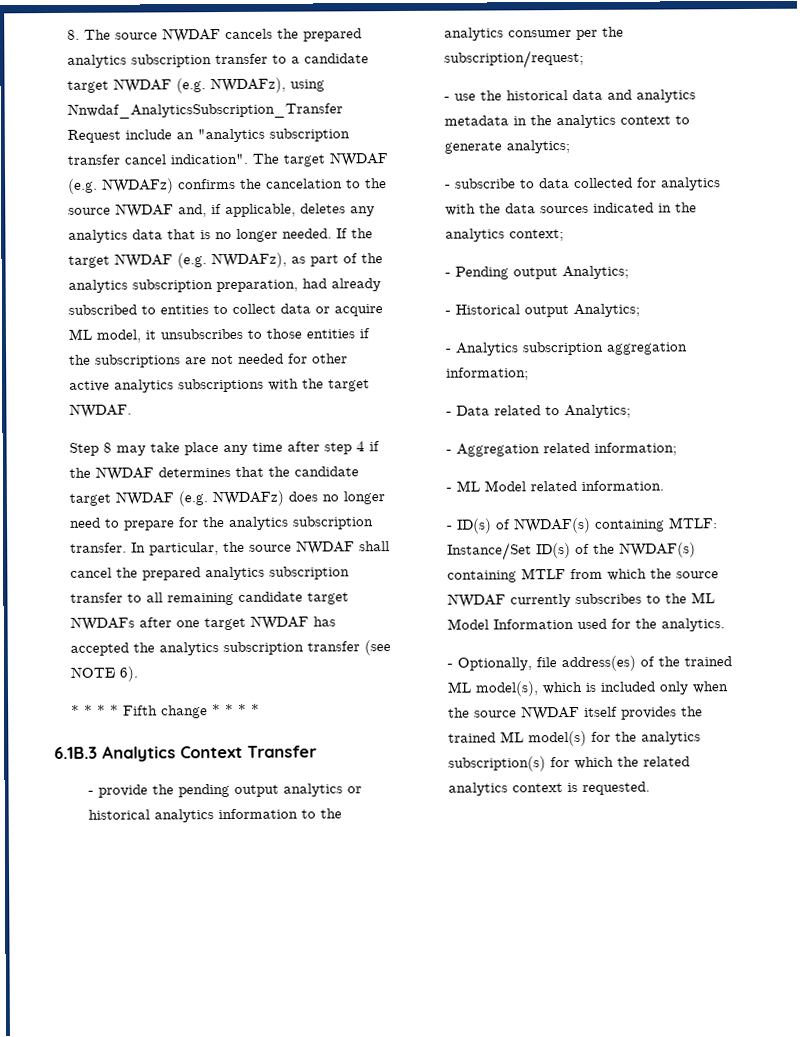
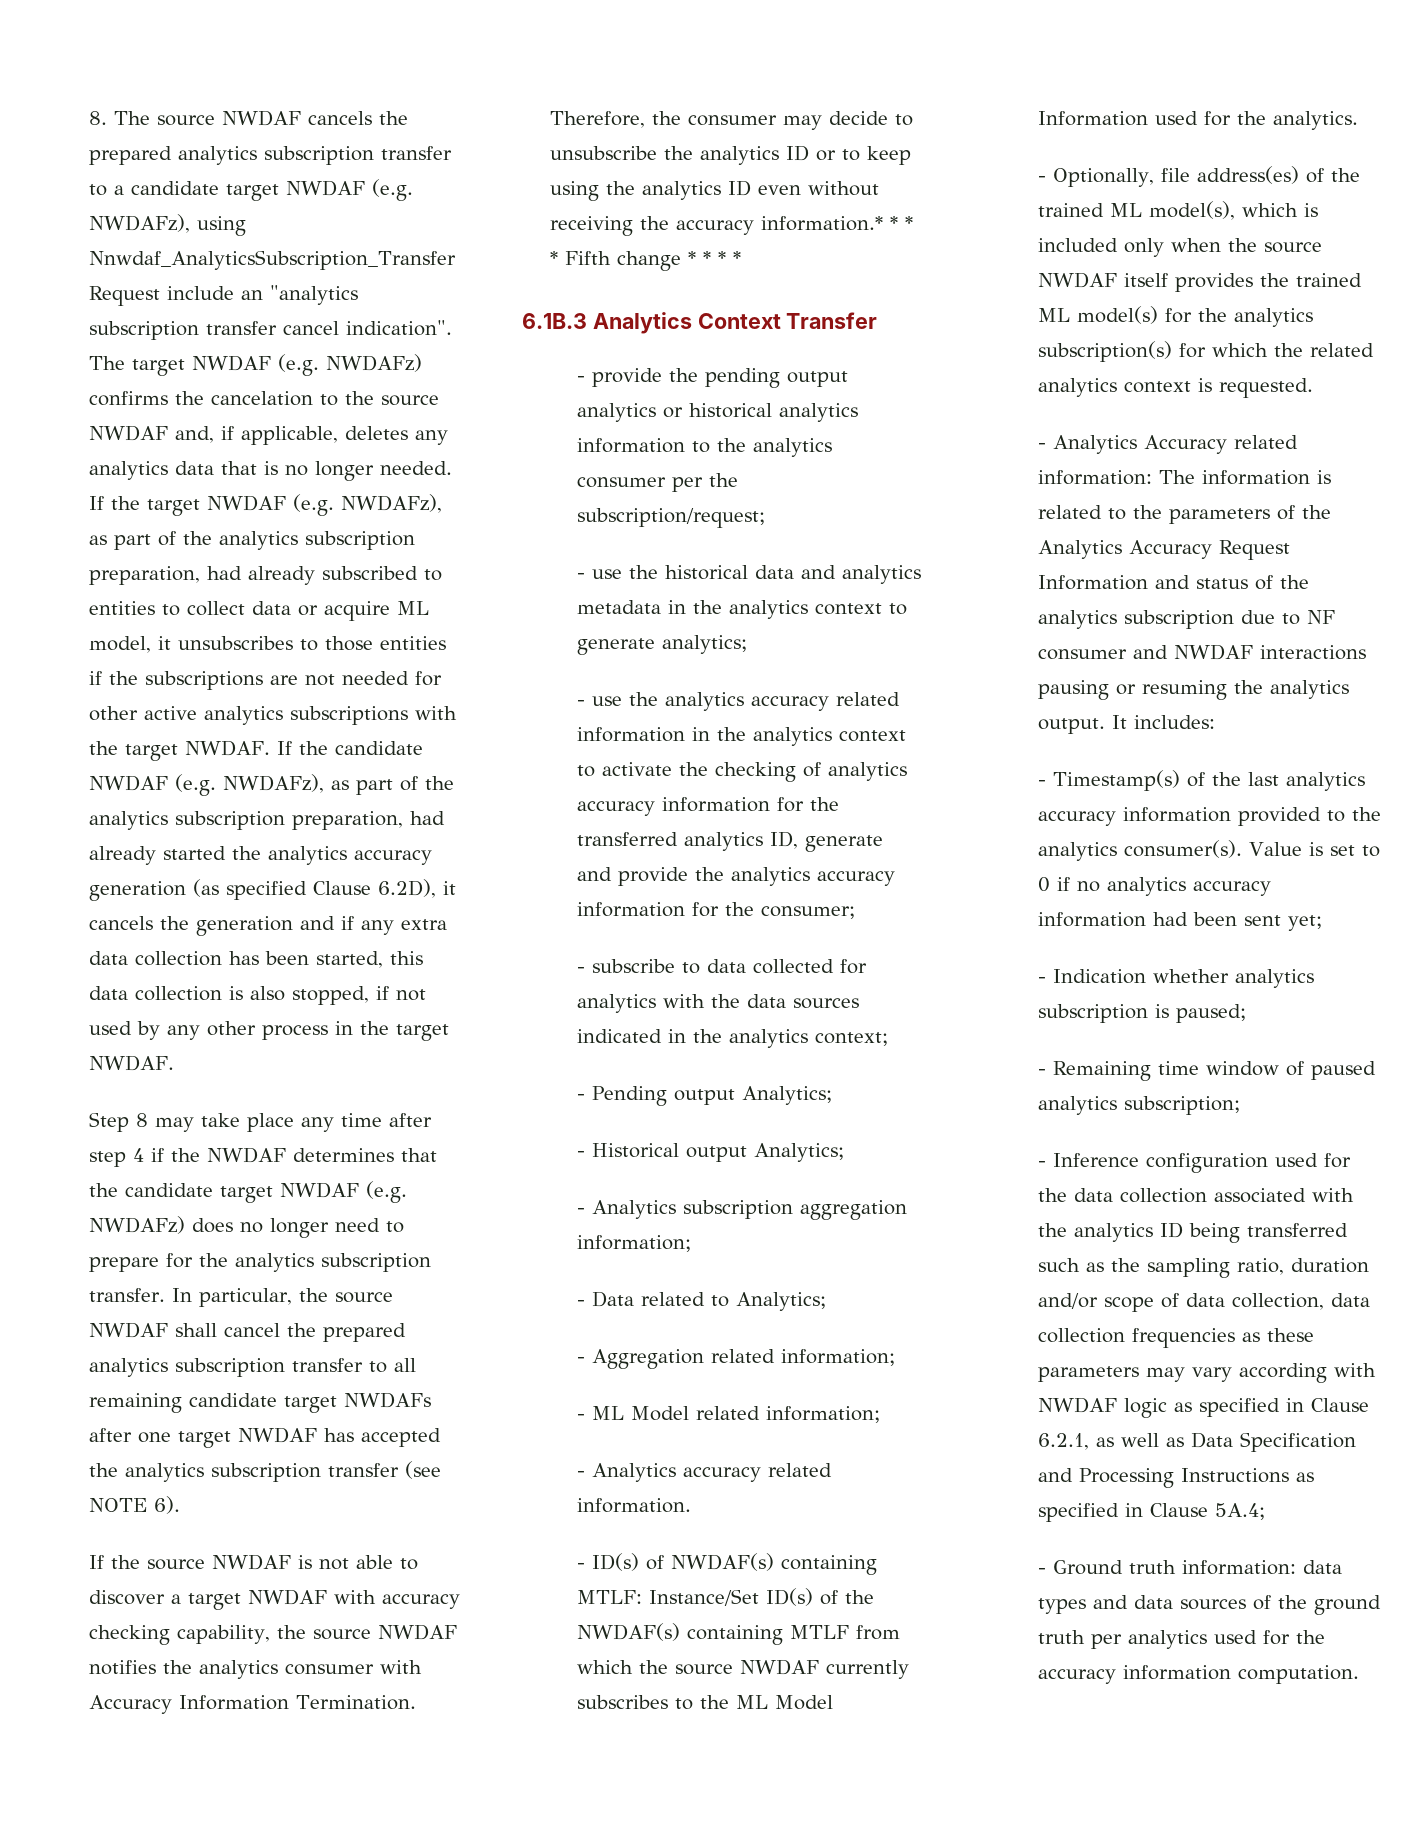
+ If the candidate NWDAF (e.g. NWDAFz), as part of the analytics subscription preparation, had already started the analytics accuracy generation (as specified Clause 6.2D), it cancels the generation and if any extra data collection has been started, this data collection is also stopped, if not used by any other process in the target NWDAF.
- * * * * Fifth change * * * *
+ If the source NWDAF is not able to discover a target NWDAF with accuracy checking capability, the source NWDAF notifies the analytics consumer with Accuracy Information Termination. Therefore, the consumer may decide to unsubscribe the analytics ID or to keep using the analytics ID even without receiving the accuracy information.* * * * Fifth change * * * *
+ - use the analytics accuracy related information in the analytics context to activate the checking of analytics accuracy information for the transferred analytics ID, generate and provide the analytics accuracy information for the consumer;
- - ML Model related information.
+ - ML Model related information;
+ - Analytics accuracy related information.
+ - Analytics Accuracy related information: The information is related to the parameters of the Analytics Accuracy Request Information and status of the analytics subscription due to NF consumer and NWDAF interactions pausing or resuming the analytics output. It includes:
+ - Timestamp(s) of the last analytics accuracy information provided to the analytics consumer(s). Value is set to 0 if no analytics accuracy information had been sent yet;
+ - Indication whether analytics subscription is paused;
+ - Remaining time window of paused analytics subscription;
+ - Inference configuration used for the data collection associated with the analytics ID being transferred such as the sampling ratio, duration and/or scope of data collection, data collection frequencies as these parameters may vary according with NWDAF logic as specified in Clause 6.2.1, as well as Data Specification and Processing Instructions as specified in Clause 5A.4;
+ - Ground truth information: data types and data sources of the ground truth per analytics used for the accuracy information computation.

